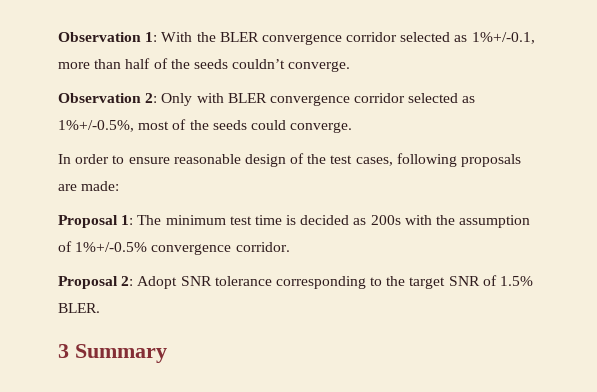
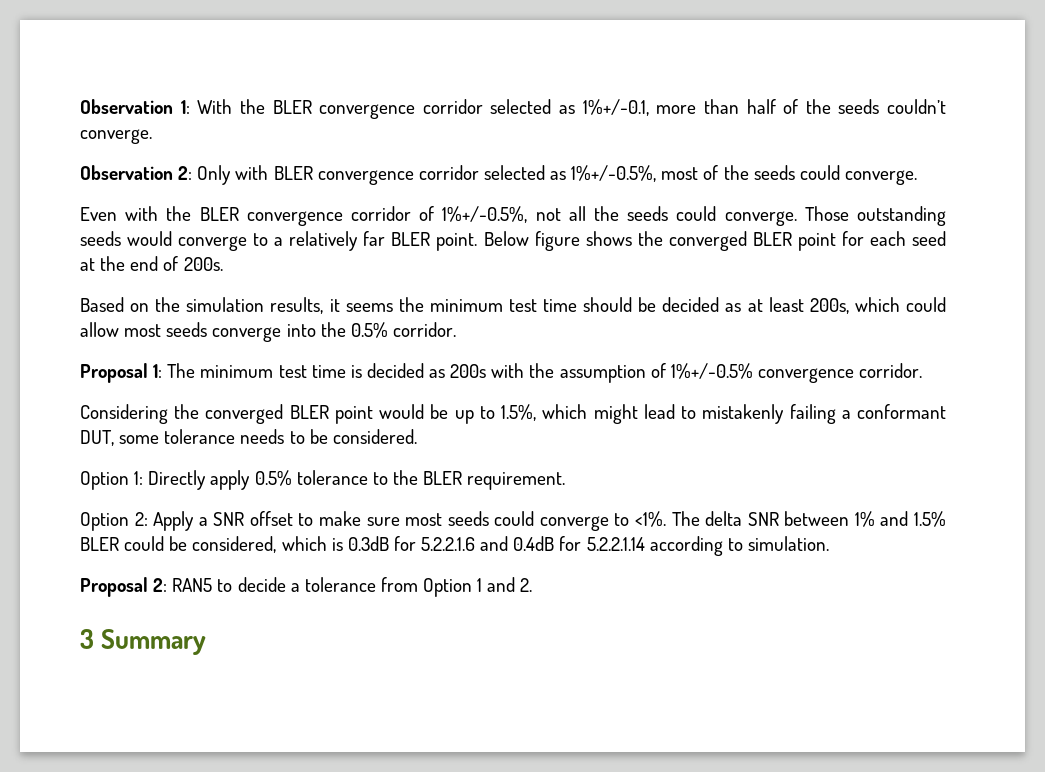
- In order to ensure reasonable design of the test cases, following proposals are made:
+ Even with the BLER convergence corridor of 1%+/-0.5%, not all the seeds could converge. Those outstanding seeds would converge to a relatively far BLER point. Below figure shows the converged BLER point for each seed at the end of 200s.
+ Based on the simulation results, it seems the minimum test time should be decided as at least 200s, which could allow most seeds converge into the 0.5% corridor.
- Proposal 2: Adopt SNR tolerance corresponding to the target SNR of 1.5% BLER.
+ Considering the converged BLER point would be up to 1.5%, which might lead to mistakenly failing a conformant DUT, some tolerance needs to be considered.
+ Option 1: Directly apply 0.5% tolerance to the BLER requirement.
+ Option 2: Apply a SNR offset to make sure most seeds could converge to <1%. The delta SNR between 1% and 1.5% BLER could be considered, which is 0.3dB for 5.2.2.1.6 and 0.4dB for 5.2.2.1.14 according to simulation.
+ Proposal 2: RAN5 to decide a tolerance from Option 1 and 2.

